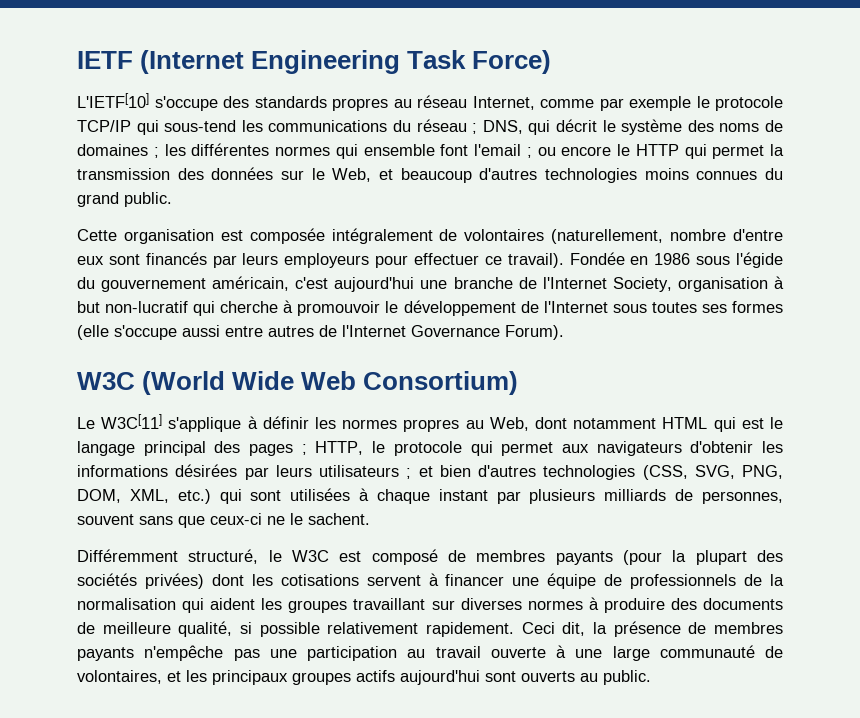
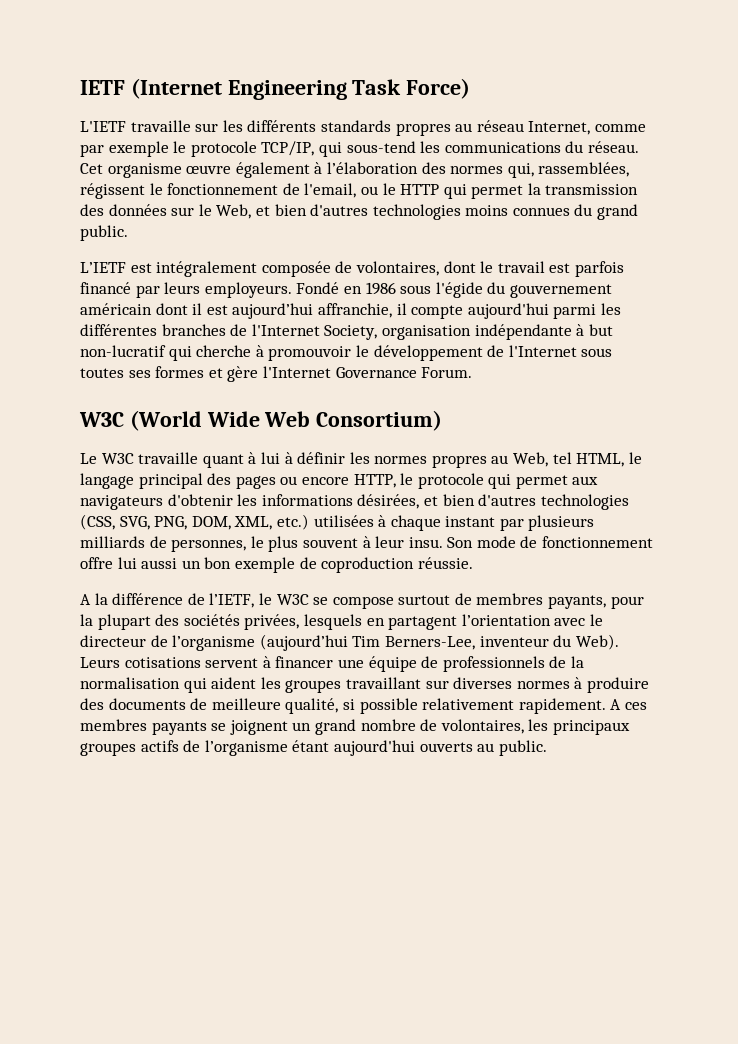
- L'IETF[10] s'occupe des standards propres au réseau Internet, comme par exemple le protocole TCP/IP qui sous-tend les communications du réseau ; DNS, qui décrit le système des noms de domaines ; les différentes normes qui ensemble font l'email ; ou encore le HTTP qui permet la transmission des données sur le Web, et beaucoup d'autres technologies moins connues du grand public.
+ L'IETF travaille sur les différents standards propres au réseau Internet, comme par exemple le protocole TCP/IP, qui sous-tend les communications du réseau. Cet organisme œuvre également à l’élaboration des normes qui, rassemblées, régissent le fonctionnement de l'email, ou le HTTP qui permet la transmission des données sur le Web, et bien d'autres technologies moins connues du grand public.
- Cette organisation est composée intégralement de volontaires (naturellement, nombre d'entre eux sont financés par leurs employeurs pour effectuer ce travail). Fondée en 1986 sous l'égide du gouvernement américain, c'est aujourd'hui une branche de l'Internet Society, organisation à but non-lucratif qui cherche à promouvoir le développement de l'Internet sous toutes ses formes (elle s'occupe aussi entre autres de l'Internet Governance Forum).
+ L’IETF est intégralement composée de volontaires, dont le travail est parfois financé par leurs employeurs. Fondé en 1986 sous l'égide du gouvernement américain dont il est aujourd’hui affranchie, il compte aujourd'hui parmi les différentes branches de l'Internet Society, organisation indépendante à but non-lucratif qui cherche à promouvoir le développement de l'Internet sous toutes ses formes et gère l'Internet Governance Forum.
- Le W3C[11] s'applique à définir les normes propres au Web, dont notamment HTML qui est le langage principal des pages ; HTTP, le protocole qui permet aux navigateurs d'obtenir les informations désirées par leurs utilisateurs ; et bien d'autres technologies (CSS, SVG, PNG, DOM, XML, etc.) qui sont utilisées à chaque instant par plusieurs milliards de personnes, souvent sans que ceux-ci ne le sachent.
- Différemment structuré, le W3C est composé de membres payants (pour la plupart des sociétés privées) dont les cotisations servent à financer une équipe de professionnels de la normalisation qui aident les groupes travaillant sur diverses normes à produire des documents de meilleure qualité, si possible relativement rapidement.
+ Le W3C travaille quant à lui à définir les normes propres au Web, tel HTML, le langage principal des pages ou encore HTTP, le protocole qui permet aux navigateurs d'obtenir les informations désirées, et bien d'autres technologies (CSS, SVG, PNG, DOM, XML, etc.) utilisées à chaque instant par plusieurs milliards de personnes, le plus souvent à leur insu. Son mode de fonctionnement offre lui aussi un bon exemple de coproduction réussie.
+ A la différence de l’IETF, le W3C se compose surtout de membres payants, pour la plupart des sociétés privées, lesquels en partagent l’orientation avec le directeur de l’organisme (aujourd’hui Tim Berners-Lee, inventeur du Web). Leurs cotisations servent à financer une équipe de professionnels de la normalisation qui aident les groupes travaillant sur diverses normes à produire des documents de meilleure qualité, si possible relativement rapidement.
- Ceci dit, la présence de membres payants n'empêche pas une participation au travail ouverte à une large communauté de volontaires, et les principaux groupes actifs aujourd'hui sont ouverts au public.
+ A ces membres payants se joignent un grand nombre de volontaires, les principaux groupes actifs de l’organisme étant aujourd'hui ouverts au public.

